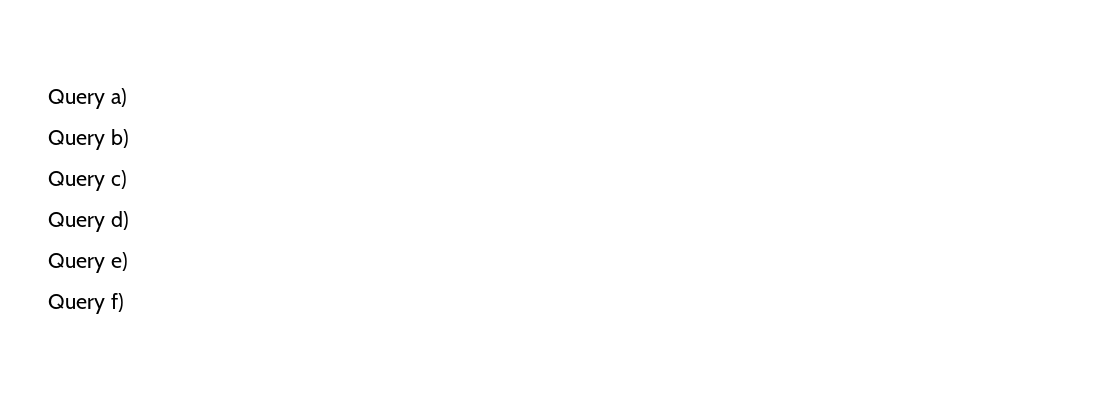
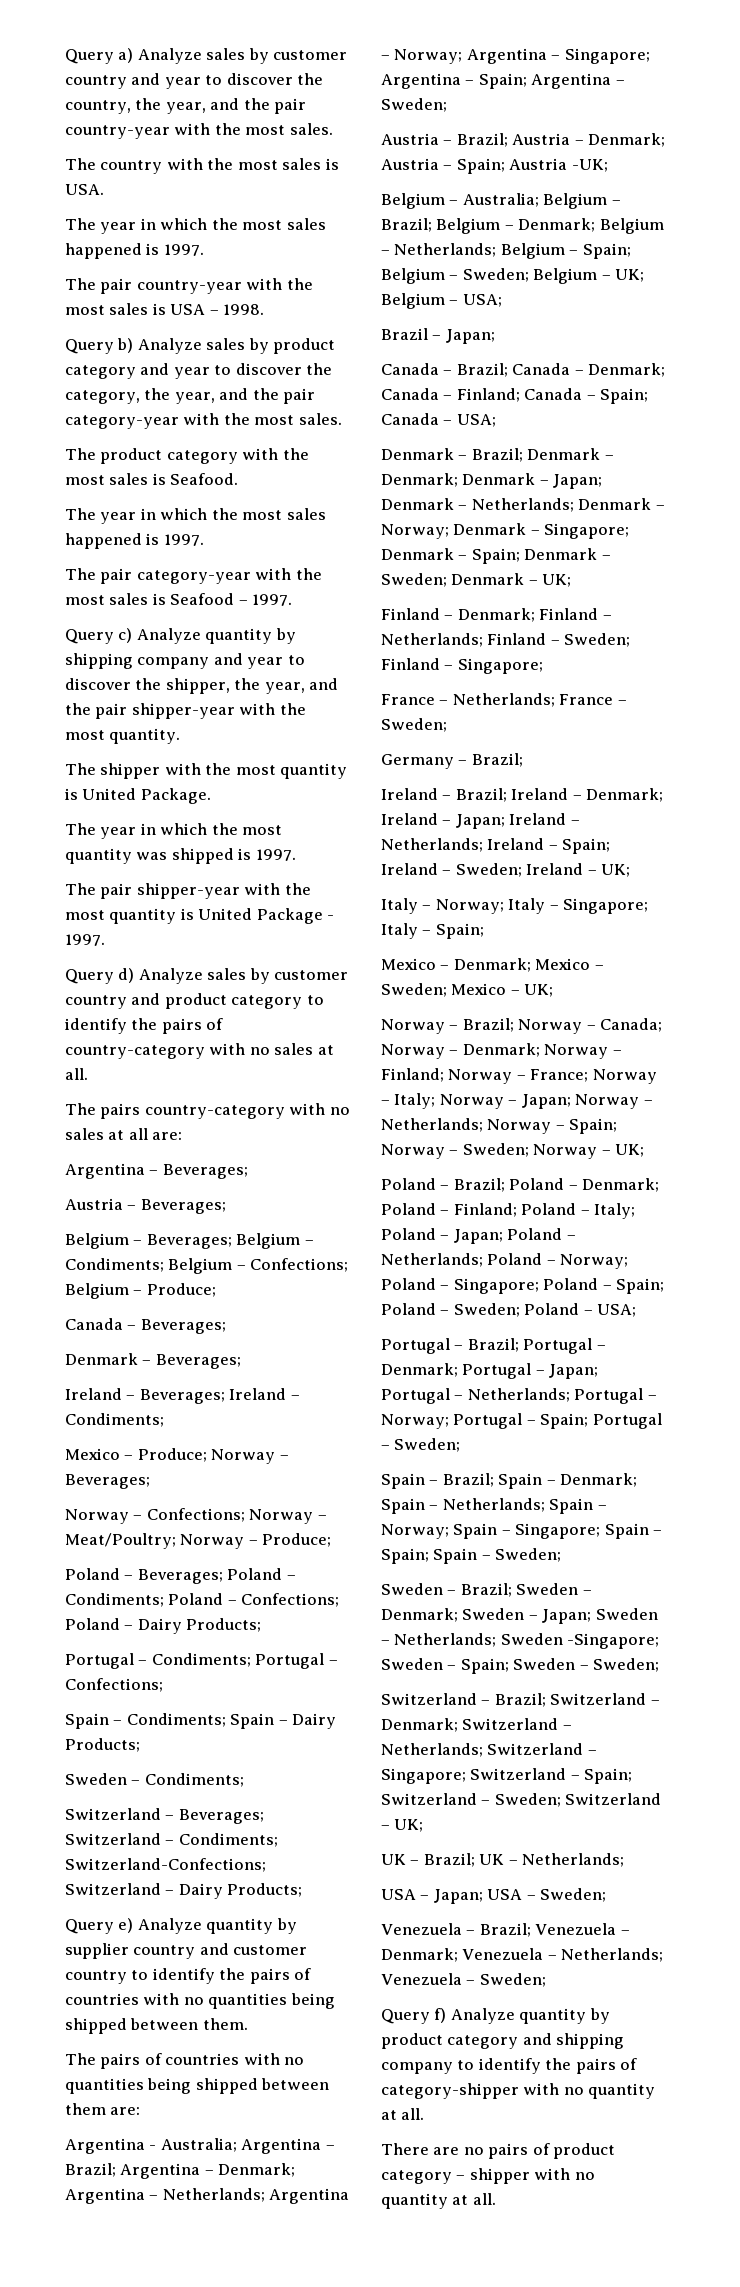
- Query a)
- Query b)
- Query c)
- Query d)
- Query e)
- Query f)
+ Query a) Analyze sales by customer country and year to discover the country, the year, and the pair country-year with the most sales.
+ The country with the most sales is USA.
+ The year in which the most sales happened is 1997.
+ The pair country-year with the most sales is USA – 1998.
+ Query b) Analyze sales by product category and year to discover the category, the year, and the pair category-year with the most sales.
+ The product category with the most sales is Seafood.
+ The year in which the most sales happened is 1997.
+ The pair category-year with the most sales is Seafood – 1997.
+ Query c) Analyze quantity by shipping company and year to discover the shipper, the year, and the pair shipper-year with the most quantity.
+ The shipper with the most quantity is United Package.
+ The year in which the most quantity was shipped is 1997.
+ The pair shipper-year with the most quantity is United Package - 1997.
+ Query d) Analyze sales by customer country and product category to identify the pairs of country-category with no sales at all.
+ The pairs country-category with no sales at all are:
+ Argentina – Beverages;
+ Austria – Beverages;
+ Belgium – Beverages; Belgium – Condiments; Belgium – Confections; Belgium – Produce;
+ Canada – Beverages;
+ Denmark – Beverages;
+ Ireland – Beverages; Ireland – Condiments;
+ Mexico – Produce; Norway – Beverages;
+ Norway – Confections; Norway – Meat/Poultry; Norway – Produce;
+ Poland – Beverages; Poland – Condiments; Poland – Confections; Poland – Dairy Products;
+ Portugal – Condiments; Portugal – Confections;
+ Spain – Condiments; Spain – Dairy Products;
+ Sweden – Condiments;
+ Switzerland – Beverages; Switzerland – Condiments; Switzerland-Confections; Switzerland – Dairy Products;
+ Query e) Analyze quantity by supplier country and customer country to identify the pairs of countries with no quantities being shipped between them.
+ The pairs of countries with no quantities being shipped between them are:
+ Argentina - Australia; Argentina – Brazil; Argentina – Denmark; Argentina – Netherlands; Argentina – Norway; Argentina – Singapore; Argentina – Spain; Argentina – Sweden;
+ Austria – Brazil; Austria – Denmark; Austria – Spain; Austria -UK;
+ Belgium – Australia; Belgium – Brazil; Belgium – Denmark; Belgium – Netherlands; Belgium – Spain; Belgium – Sweden; Belgium – UK; Belgium – USA;
+ Brazil – Japan;
+ Canada – Brazil; Canada – Denmark; Canada – Finland; Canada – Spain; Canada – USA;
+ Denmark – Brazil; Denmark – Denmark; Denmark – Japan; Denmark – Netherlands; Denmark – Norway; Denmark – Singapore; Denmark – Spain; Denmark – Sweden; Denmark – UK;
+ Finland – Denmark; Finland – Netherlands; Finland – Sweden; Finland – Singapore;
+ France – Netherlands; France – Sweden;
+ Germany – Brazil;
+ Ireland – Brazil; Ireland – Denmark; Ireland – Japan; Ireland – Netherlands; Ireland – Spain; Ireland – Sweden; Ireland – UK;
+ Italy – Norway; Italy – Singapore; Italy – Spain;
+ Mexico – Denmark; Mexico – Sweden; Mexico – UK;
+ Norway – Brazil; Norway – Canada; Norway – Denmark; Norway – Finland; Norway – France; Norway – Italy; Norway – Japan; Norway – Netherlands; Norway – Spain; Norway – Sweden; Norway – UK;
+ Poland – Brazil; Poland – Denmark; Poland – Finland; Poland – Italy; Poland – Japan; Poland – Netherlands; Poland – Norway; Poland – Singapore; Poland – Spain; Poland – Sweden; Poland – USA;
+ Portugal – Brazil; Portugal – Denmark; Portugal – Japan; Portugal – Netherlands; Portugal – Norway; Portugal – Spain; Portugal – Sweden;
+ Spain – Brazil; Spain – Denmark; Spain – Netherlands; Spain – Norway; Spain – Singapore; Spain – Spain; Spain – Sweden;
+ Sweden – Brazil; Sweden – Denmark; Sweden – Japan; Sweden – Netherlands; Sweden -Singapore; Sweden – Spain; Sweden – Sweden;
+ Switzerland – Brazil; Switzerland – Denmark; Switzerland – Netherlands; Switzerland – Singapore; Switzerland – Spain; Switzerland – Sweden; Switzerland – UK;
+ UK – Brazil; UK – Netherlands;
+ USA – Japan; USA – Sweden;
+ Venezuela – Brazil; Venezuela – Denmark; Venezuela – Netherlands; Venezuela – Sweden;
+ Query f) Analyze quantity by product category and shipping company to identify the pairs of category-shipper with no quantity at all.
+ There are no pairs of product category – shipper with no quantity at all.

